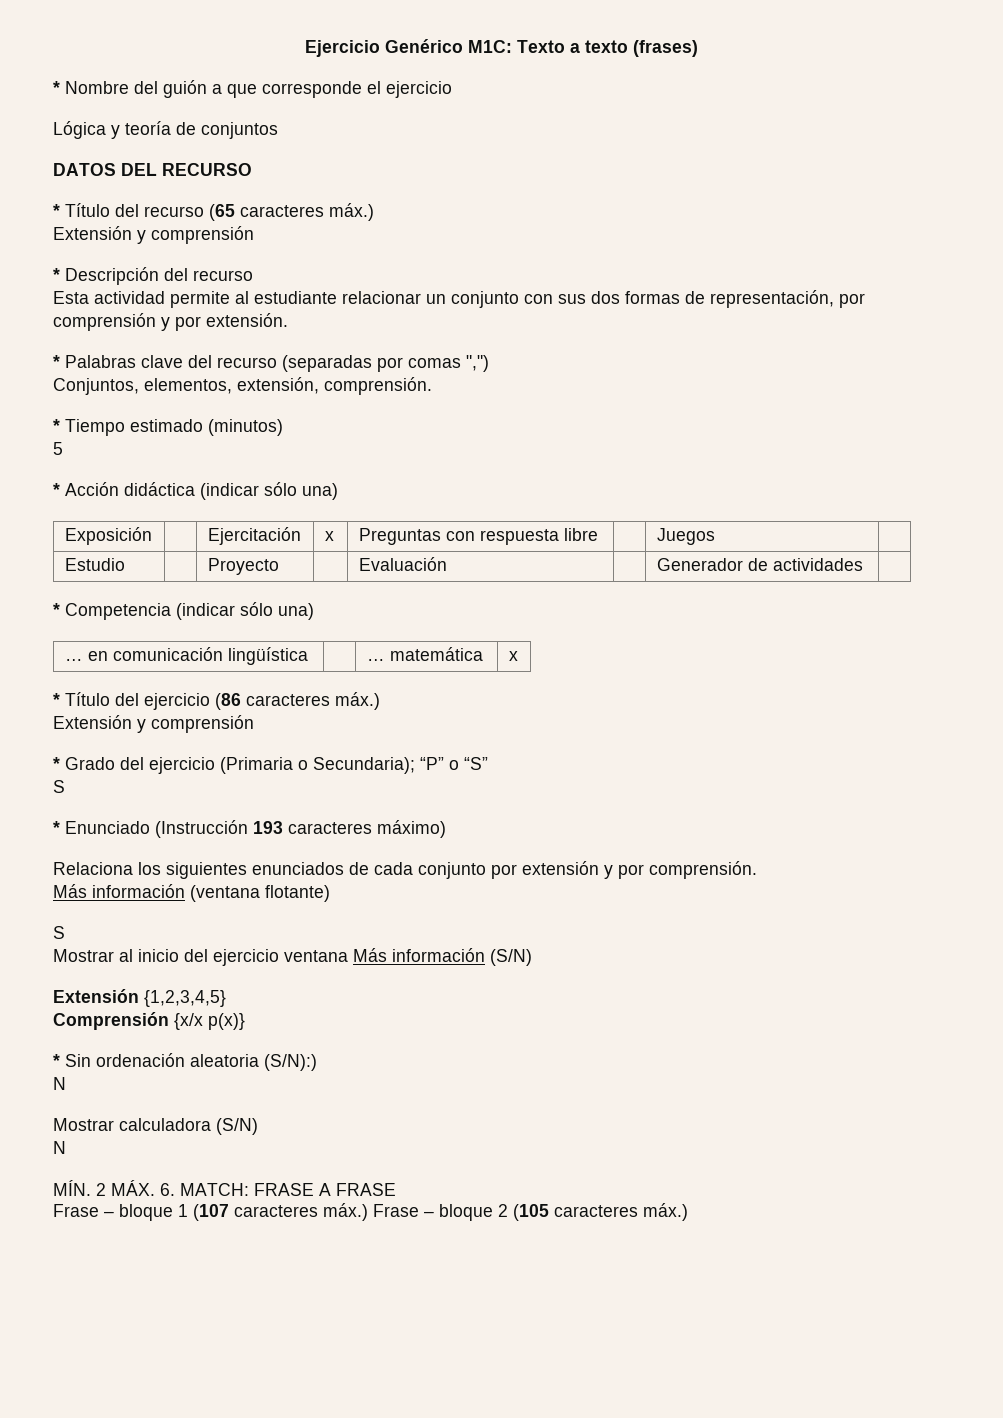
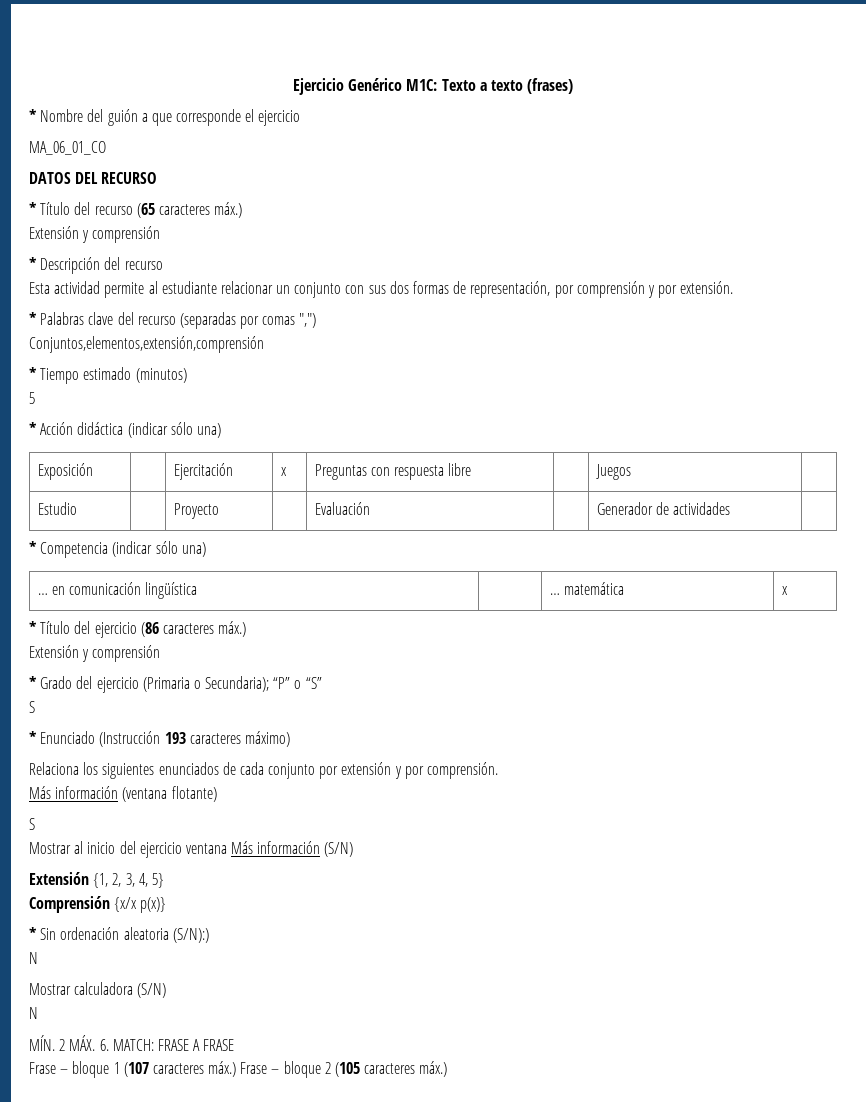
- Lógica y teoría de conjuntos
+ MA_06_01_CO
- Conjuntos, elementos, extensión, comprensión.
+ Conjuntos,elementos,extensión,comprensión
- Extensión {1,2,3,4,5}
+ Extensión {1, 2, 3, 4, 5}

